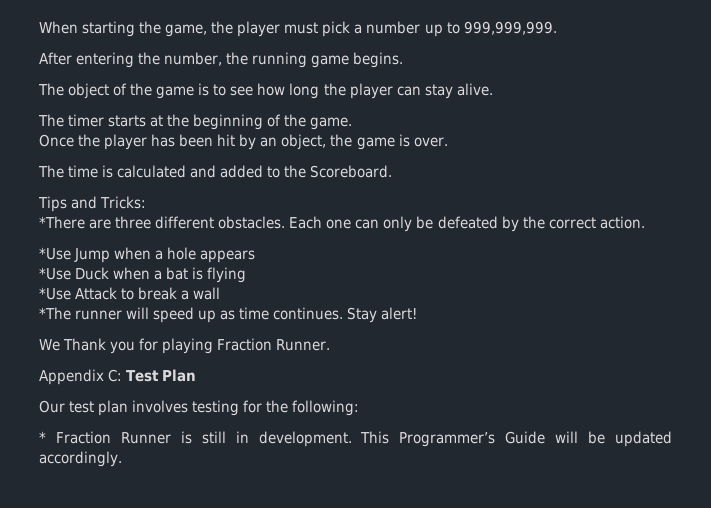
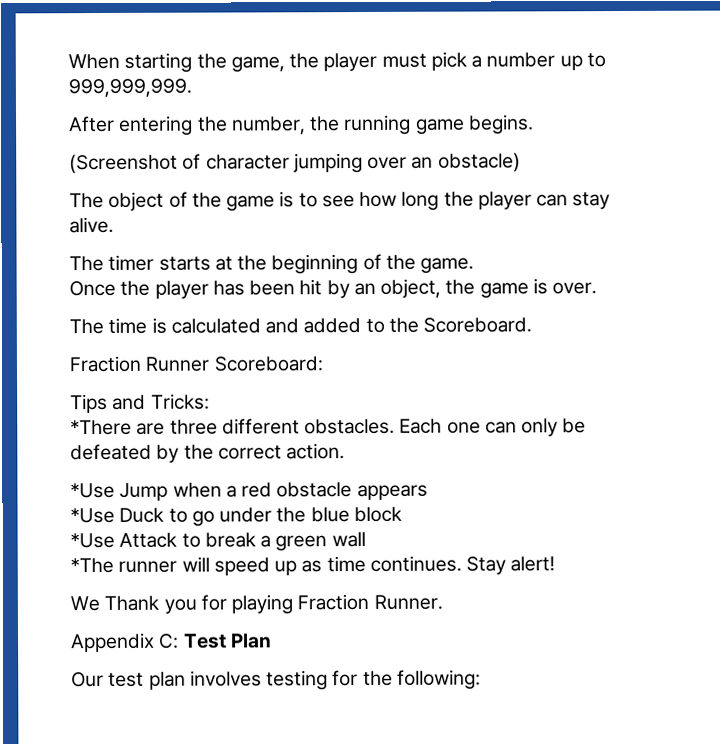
+ (Screenshot of character jumping over an obstacle)
+ Fraction Runner Scoreboard:
- *Use Jump when a hole appears
+ *Use Jump when a red obstacle appears
- *Use Duck when a bat is flying
+ *Use Duck to go under the blue block
- *Use Attack to break a wall
+ *Use Attack to break a green wall
- * Fraction Runner is still in development. This Programmer’s Guide will be updated accordingly.

